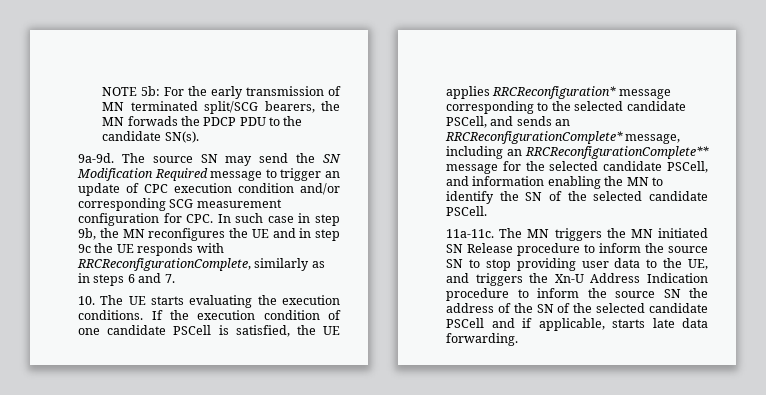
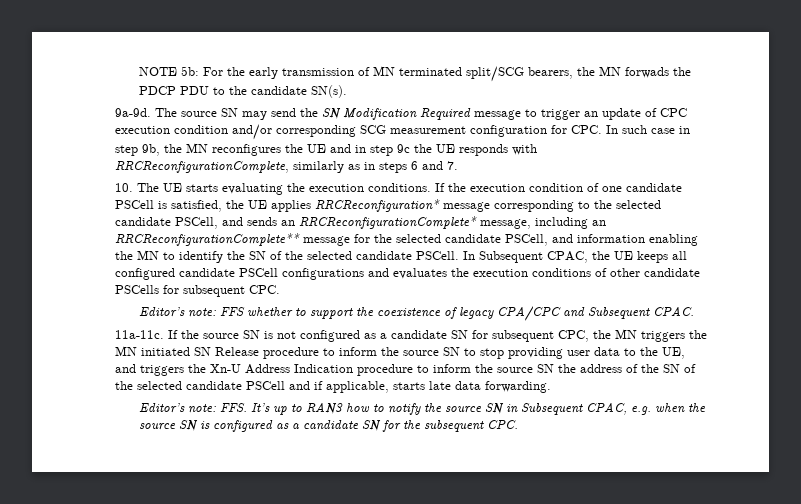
- If the execution condition of one candidate PSCell is satisfied, the UE applies RRCReconfiguration* message corresponding to the selected candidate PSCell, and sends an RRCReconfigurationComplete* message, including an RRCReconfigurationComplete** message for the selected candidate PSCell, and information enabling the MN to identify the SN of the selected candidate PSCell.
- 11a-11c. The MN triggers the MN initiated SN Release procedure to inform the source SN to stop providing user data to the UE, and triggers the Xn-U Address Indication procedure to inform the source SN the address of the SN of the selected candidate PSCell and if applicable, starts late data forwarding.
+ If the execution condition of one candidate PSCell is satisfied, the UE applies RRCReconfiguration* message corresponding to the selected candidate PSCell, and sends an RRCReconfigurationComplete* message, including an RRCReconfigurationComplete** message for the selected candidate PSCell, and information enabling the MN to identify the SN of the selected candidate PSCell. In Subsequent CPAC, the UE keeps all configured candidate PSCell configurations and evaluates the execution conditions of other candidate PSCells for subsequent CPC.
+ Editor’s note: FFS whether to support the coexistence of legacy CPA/CPC and Subsequent CPAC.
+ 11a-11c. If the source SN is not configured as a candidate SN for subsequent CPC, the MN triggers the MN initiated SN Release procedure to inform the source SN to stop providing user data to the UE, and triggers the Xn-U Address Indication procedure to inform the source SN the address of the SN of the selected candidate PSCell and if applicable, starts late data forwarding.
+ Editor’s note: FFS. It’s up to RAN3 how to notify the source SN in Subsequent CPAC, e.g. when the source SN is configured as a candidate SN for the subsequent CPC.

